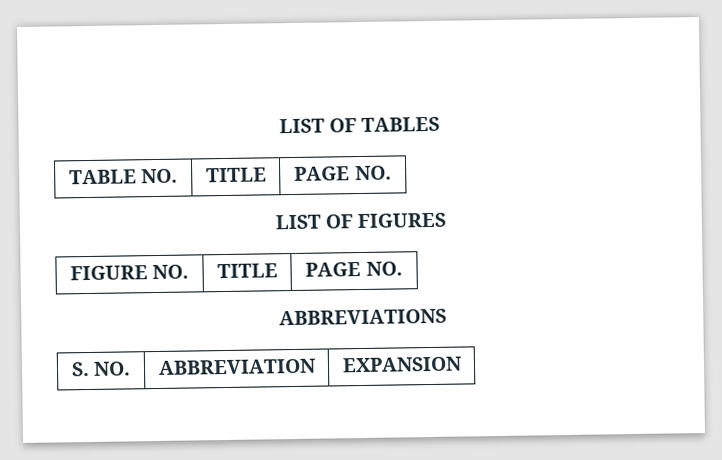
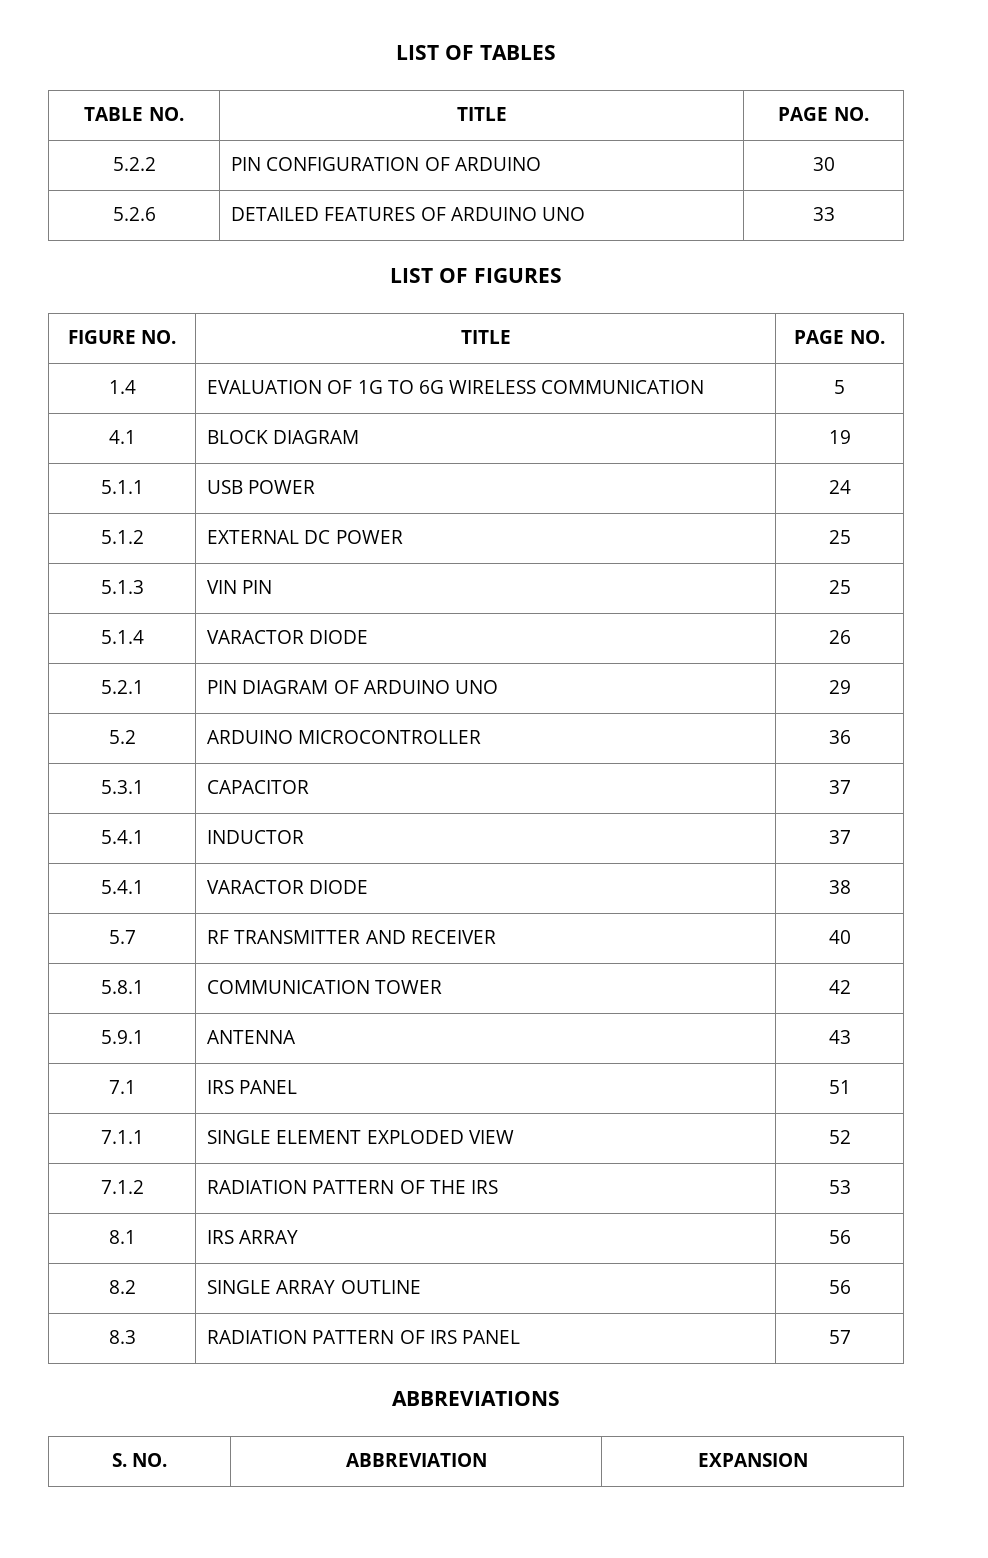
+ 5.2.2 | PIN CONFIGURATION OF ARDUINO | 30
+ 5.2.6 | DETAILED FEATURES OF ARDUINO UNO | 33
+ 1.4 | EVALUATION OF 1G TO 6G WIRELESS COMMUNICATION | 5
+ 4.1 | BLOCK DIAGRAM | 19
+ 5.1.1 | USB POWER | 24
+ 5.1.2 | EXTERNAL DC POWER | 25
+ 5.1.3 | VIN PIN | 25
+ 5.1.4 | VARACTOR DIODE | 26
+ 5.2.1 | PIN DIAGRAM OF ARDUINO UNO | 29
+ 5.2 | ARDUINO MICROCONTROLLER | 36
+ 5.3.1 | CAPACITOR | 37
+ 5.4.1 | INDUCTOR | 37
+ 5.4.1 | VARACTOR DIODE | 38
+ 5.7 | RF TRANSMITTER AND RECEIVER | 40
+ 5.8.1 | COMMUNICATION TOWER | 42
+ 5.9.1 | ANTENNA | 43
+ 7.1 | IRS PANEL | 51
+ 7.1.1 | SINGLE ELEMENT EXPLODED VIEW | 52
+ 7.1.2 | RADIATION PATTERN OF THE IRS | 53
+ 8.1 | IRS ARRAY | 56
+ 8.2 | SINGLE ARRAY OUTLINE | 56
+ 8.3 | RADIATION PATTERN OF IRS PANEL | 57

